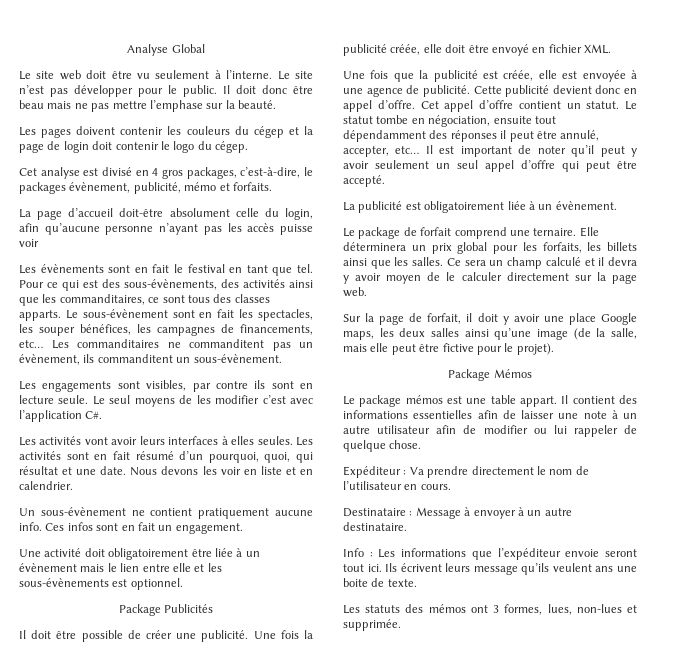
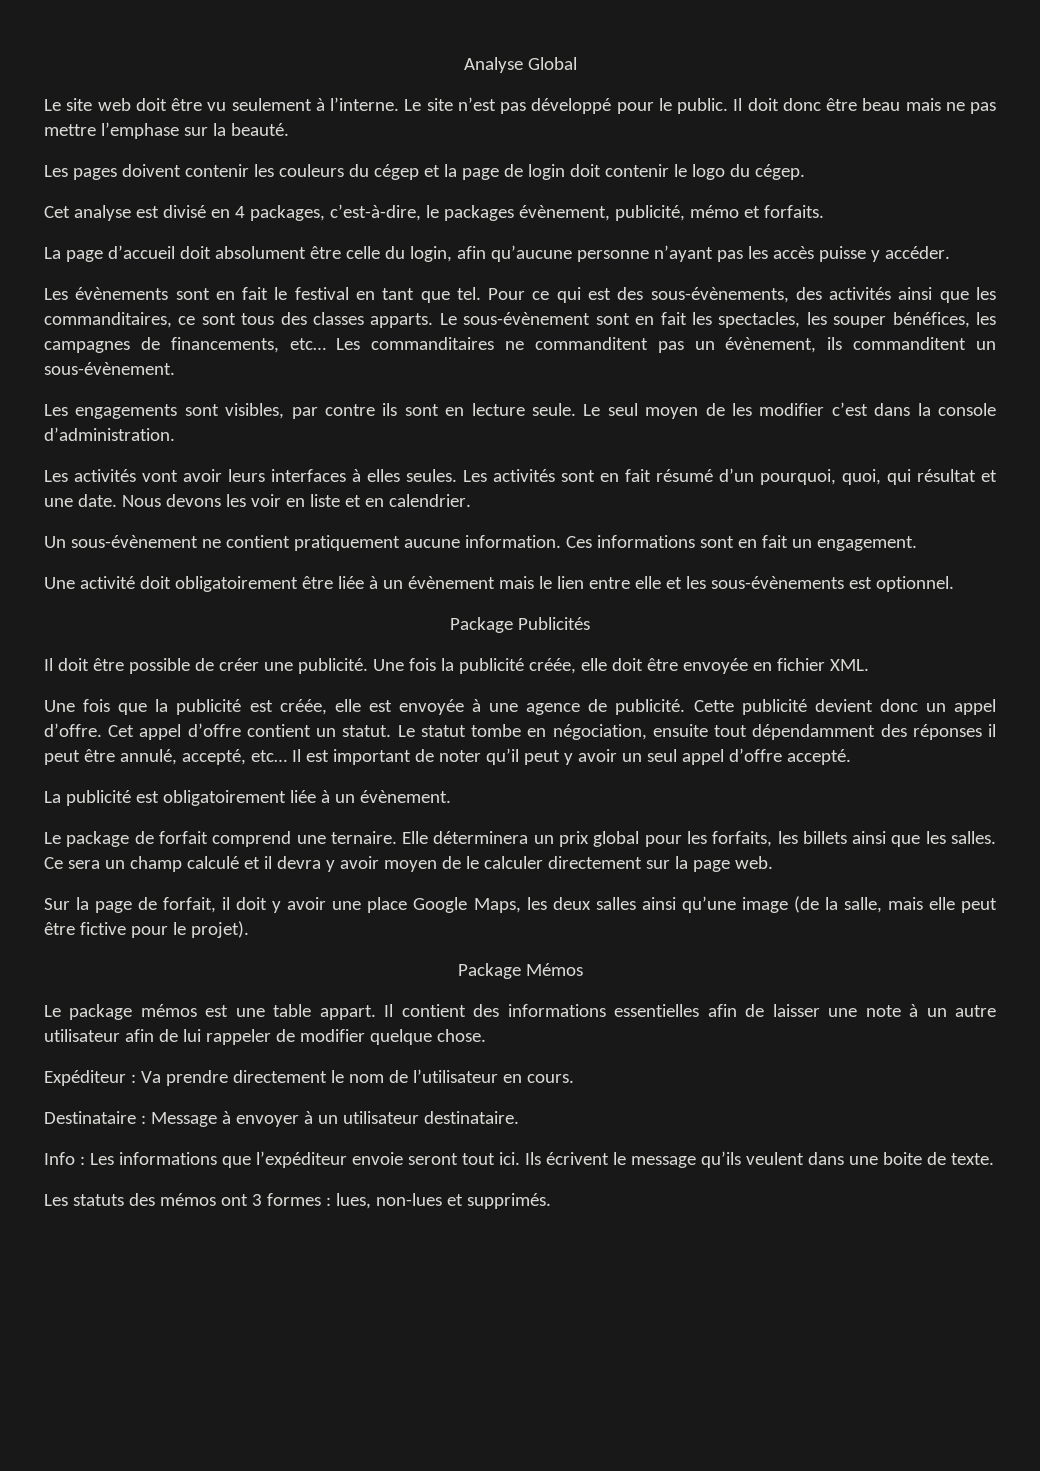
- Le site n’est pas développer pour le public.
+ Le site n’est pas développé pour le public.
- Cet analyse est divisé en 4 gros packages, c’est-à-dire, le packages évènement, publicité, mémo et forfaits.
+ Cet analyse est divisé en 4 packages, c’est-à-dire, le packages évènement, publicité, mémo et forfaits.
- La page d’accueil doit-être absolument celle du login, afin qu’aucune personne n’ayant pas les accès puisse voir
+ La page d’accueil doit absolument être celle du login, afin qu’aucune personne n’ayant pas les accès puisse y accéder.
- Le seul moyens de les modifier c’est avec l’application C#.
+ Le seul moyen de les modifier c’est dans la console d’administration.
- Un sous-évènement ne contient pratiquement aucune info. Ces infos sont en fait un engagement.
+ Un sous-évènement ne contient pratiquement aucune information. Ces informations sont en fait un engagement.
- Une fois la publicité créée, elle doit être envoyé en fichier XML.
+ Une fois la publicité créée, elle doit être envoyée en fichier XML.
- Cette publicité devient donc en appel d’offre.
+ Cette publicité devient donc un appel d’offre.
- Le statut tombe en négociation, ensuite tout dépendamment des réponses il peut être annulé, accepter, etc…
+ Le statut tombe en négociation, ensuite tout dépendamment des réponses il peut être annulé, accepté, etc…
- Il est important de noter qu’il peut y avoir seulement un seul appel d’offre qui peut être accepté.
+ Il est important de noter qu’il peut y avoir un seul appel d’offre accepté.
- Sur la page de forfait, il doit y avoir une place Google maps, les deux salles ainsi qu’une image (de la salle, mais elle peut être fictive pour le projet).
+ Sur la page de forfait, il doit y avoir une place Google Maps, les deux salles ainsi qu’une image (de la salle, mais elle peut être fictive pour le projet).
- Il contient des informations essentielles afin de laisser une note à un autre utilisateur afin de modifier ou lui rappeler de quelque chose.
+ Il contient des informations essentielles afin de laisser une note à un autre utilisateur afin de lui rappeler de modifier quelque chose.
- Destinataire : Message à envoyer à un autre destinataire.
+ Destinataire : Message à envoyer à un utilisateur destinataire.
- Ils écrivent leurs message qu’ils veulent ans une boite de texte.
+ Ils écrivent le message qu’ils veulent dans une boite de texte.
- Les statuts des mémos ont 3 formes, lues, non-lues et supprimée.
+ Les statuts des mémos ont 3 formes : lues, non-lues et supprimés.

